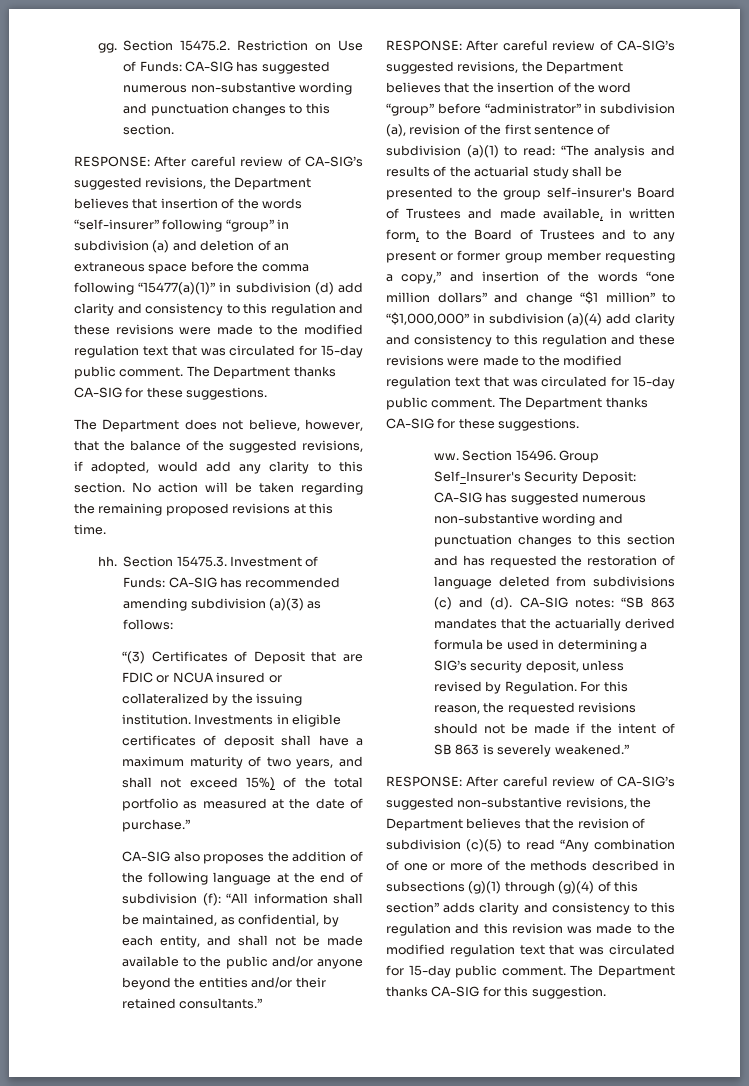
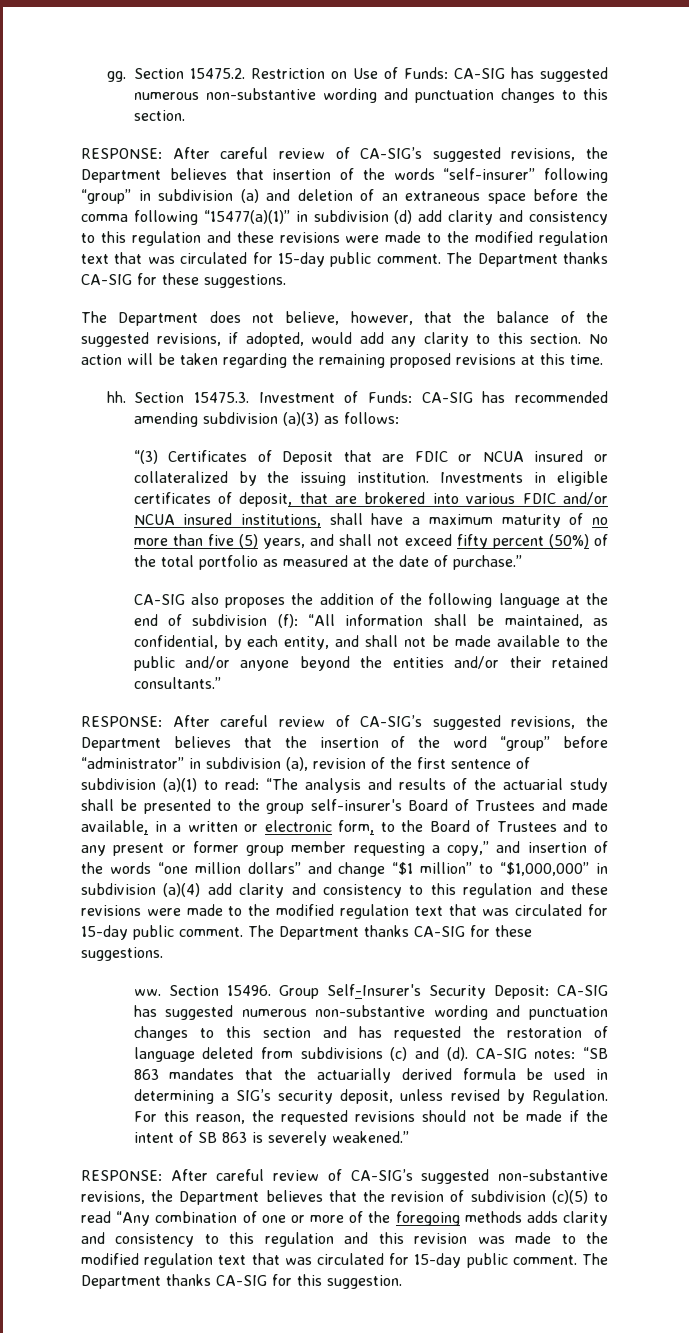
- Investments in eligible certificates of deposit shall have a maximum maturity of two years, and shall not exceed 15%) of the total portfolio as measured at the date of purchase.”
+ Investments in eligible certificates of deposit, that are brokered into various FDIC and/or NCUA insured institutions, shall have a maximum maturity of no more than five (5) years, and shall not exceed fifty percent (50%) of the total portfolio as measured at the date of purchase.”
- “The analysis and results of the actuarial study shall be presented to the group self-insurer's Board of Trustees and made available, in written form, to the Board of Trustees and to any present or former group member requesting a copy,” and insertion of the words “one million dollars” and change “$1 million” to “$1,000,000” in subdivision (a)(4) add clarity and consistency to this regulation and these revisions were made to the modified regulation text that was circulated for 15-day public comment.
+ “The analysis and results of the actuarial study shall be presented to the group self-insurer's Board of Trustees and made available, in a written or electronic form, to the Board of Trustees and to any present or former group member requesting a copy,” and insertion of the words “one million dollars” and change “$1 million” to “$1,000,000” in subdivision (a)(4) add clarity and consistency to this regulation and these revisions were made to the modified regulation text that was circulated for 15-day public comment.
- RESPONSE: After careful review of CA-SIG’s suggested non-substantive revisions, the Department believes that the revision of subdivision (c)(5) to read “Any combination of one or more of the methods described in subsections (g)(1) through (g)(4) of this section” adds clarity and consistency to this regulation and this revision was made to the modified regulation text that was circulated for 15-day public comment.
+ RESPONSE: After careful review of CA-SIG’s suggested non-substantive revisions, the Department believes that the revision of subdivision (c)(5) to read “Any combination of one or more of the foregoing methods adds clarity and consistency to this regulation and this revision was made to the modified regulation text that was circulated for 15-day public comment.

